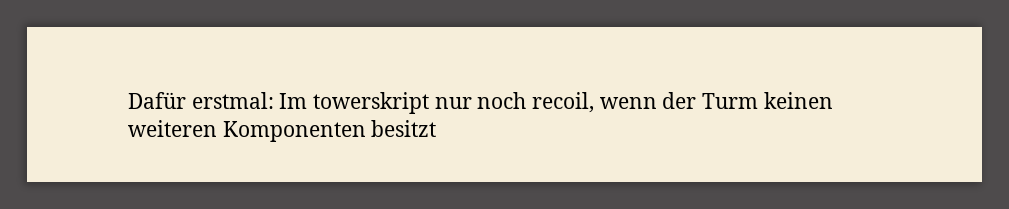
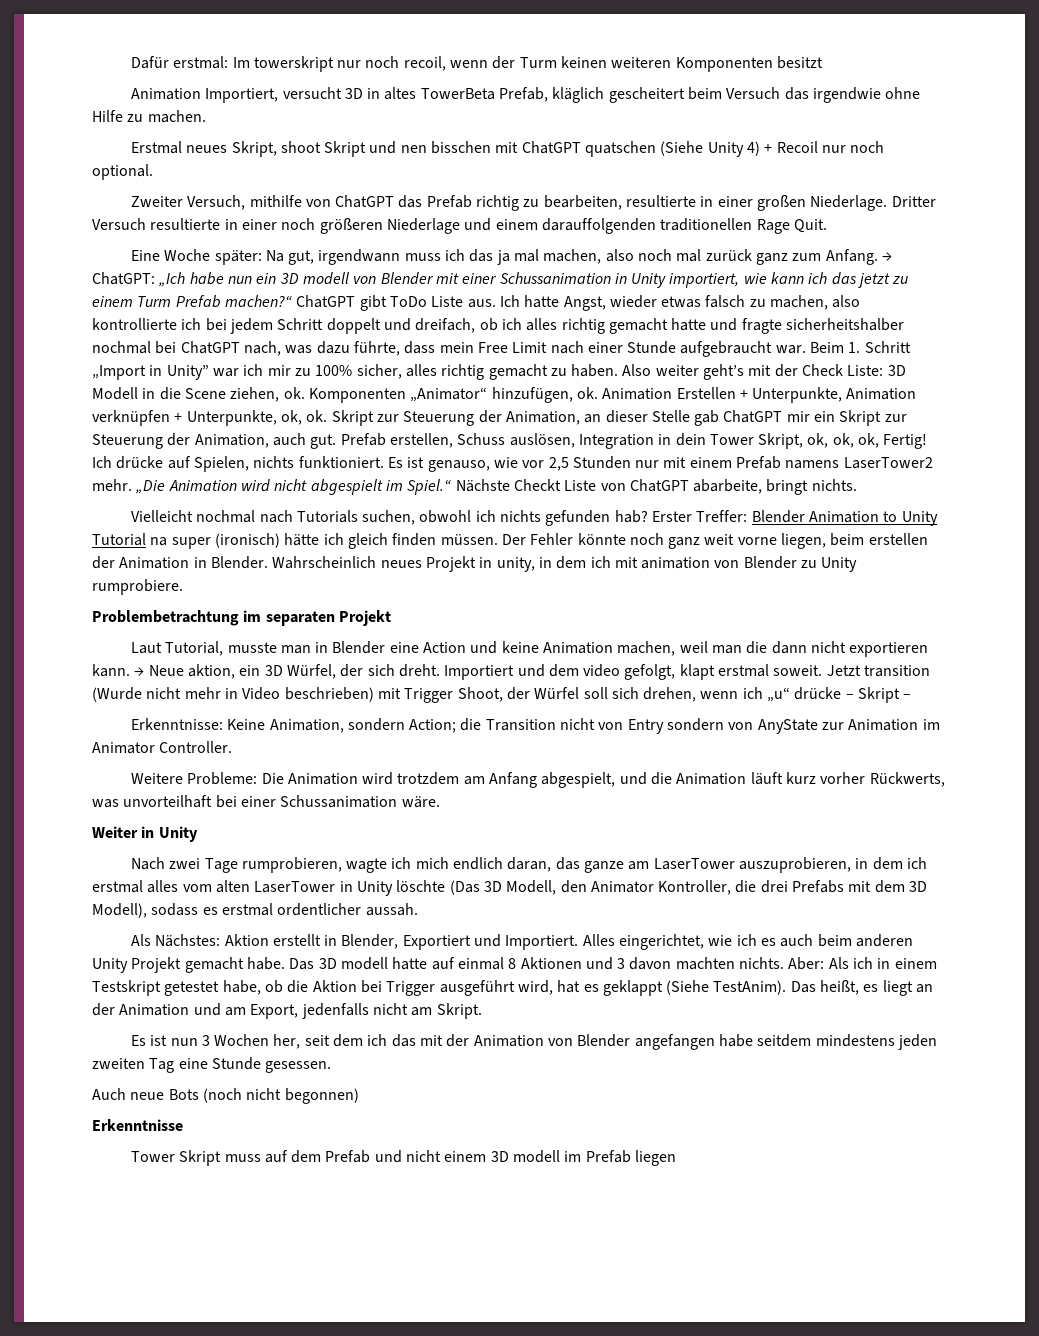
+ Animation Importiert, versucht 3D in altes TowerBeta Prefab, kläglich gescheitert beim Versuch das irgendwie ohne Hilfe zu machen.
+ Erstmal neues Skript, shoot Skript und nen bisschen mit ChatGPT quatschen (Siehe Unity 4) + Recoil nur noch optional.
+ Zweiter Versuch, mithilfe von ChatGPT das Prefab richtig zu bearbeiten, resultierte in einer großen Niederlage. Dritter Versuch resultierte in einer noch größeren Niederlage und einem darauffolgenden traditionellen Rage Quit.
+ Eine Woche später: Na gut, irgendwann muss ich das ja mal machen, also noch mal zurück ganz zum Anfang. → ChatGPT: „Ich habe nun ein 3D modell von Blender mit einer Schussanimation in Unity importiert, wie kann ich das jetzt zu einem Turm Prefab machen?“ ChatGPT gibt ToDo Liste aus. Ich hatte Angst, wieder etwas falsch zu machen, also kontrollierte ich bei jedem Schritt doppelt und dreifach, ob ich alles richtig gemacht hatte und fragte sicherheitshalber nochmal bei ChatGPT nach, was dazu führte, dass mein Free Limit nach einer Stunde aufgebraucht war. Beim 1. Schritt „Import in Unity” war ich mir zu 100% sicher, alles richtig gemacht zu haben. Also weiter geht’s mit der Check Liste: 3D Modell in die Scene ziehen, ok. Komponenten „Animator“ hinzufügen, ok. Animation Erstellen + Unterpunkte, Animation verknüpfen + Unterpunkte, ok, ok. Skript zur Steuerung der Animation, an dieser Stelle gab ChatGPT mir ein Skript zur Steuerung der Animation, auch gut. Prefab erstellen, Schuss auslösen, Integration in dein Tower Skript, ok, ok, ok, Fertig! Ich drücke auf Spielen, nichts funktioniert. Es ist genauso, wie vor 2,5 Stunden nur mit einem Prefab namens LaserTower2 mehr. „Die Animation wird nicht abgespielt im Spiel.“ Nächste Checkt Liste von ChatGPT abarbeite, bringt nichts.
+ Vielleicht nochmal nach Tutorials suchen, obwohl ich nichts gefunden hab? Erster Treffer: Blender Animation to Unity Tutorial na super (ironisch) hätte ich gleich finden müssen. Der Fehler könnte noch ganz weit vorne liegen, beim erstellen der Animation in Blender. Wahrscheinlich neues Projekt in unity, in dem ich mit animation von Blender zu Unity rumprobiere.
+ Problembetrachtung im separaten Projekt
+ Laut Tutorial, musste man in Blender eine Action und keine Animation machen, weil man die dann nicht exportieren kann. → Neue aktion, ein 3D Würfel, der sich dreht. Importiert und dem video gefolgt, klapt erstmal soweit. Jetzt transition (Wurde nicht mehr in Video beschrieben) mit Trigger Shoot, der Würfel soll sich drehen, wenn ich „u“ drücke – Skript –
+ Erkenntnisse: Keine Animation, sondern Action; die Transition nicht von Entry sondern von AnyState zur Animation im Animator Controller.
+ Weitere Probleme: Die Animation wird trotzdem am Anfang abgespielt, und die Animation läuft kurz vorher Rückwerts, was unvorteilhaft bei einer Schussanimation wäre.
+ Weiter in Unity
+ Nach zwei Tage rumprobieren, wagte ich mich endlich daran, das ganze am LaserTower auszuprobieren, in dem ich erstmal alles vom alten LaserTower in Unity löschte (Das 3D Modell, den Animator Kontroller, die drei Prefabs mit dem 3D Modell), sodass es erstmal ordentlicher aussah.
+ Als Nächstes: Aktion erstellt in Blender, Exportiert und Importiert. Alles eingerichtet, wie ich es auch beim anderen Unity Projekt gemacht habe. Das 3D modell hatte auf einmal 8 Aktionen und 3 davon machten nichts. Aber: Als ich in einem Testskript getestet habe, ob die Aktion bei Trigger ausgeführt wird, hat es geklappt (Siehe TestAnim). Das heißt, es liegt an der Animation und am Export, jedenfalls nicht am Skript.
+ Es ist nun 3 Wochen her, seit dem ich das mit der Animation von Blender angefangen habe seitdem mindestens jeden zweiten Tag eine Stunde gesessen.
+ Auch neue Bots (noch nicht begonnen)
+ Erkenntnisse
+ Tower Skript muss auf dem Prefab und nicht einem 3D modell im Prefab liegen

